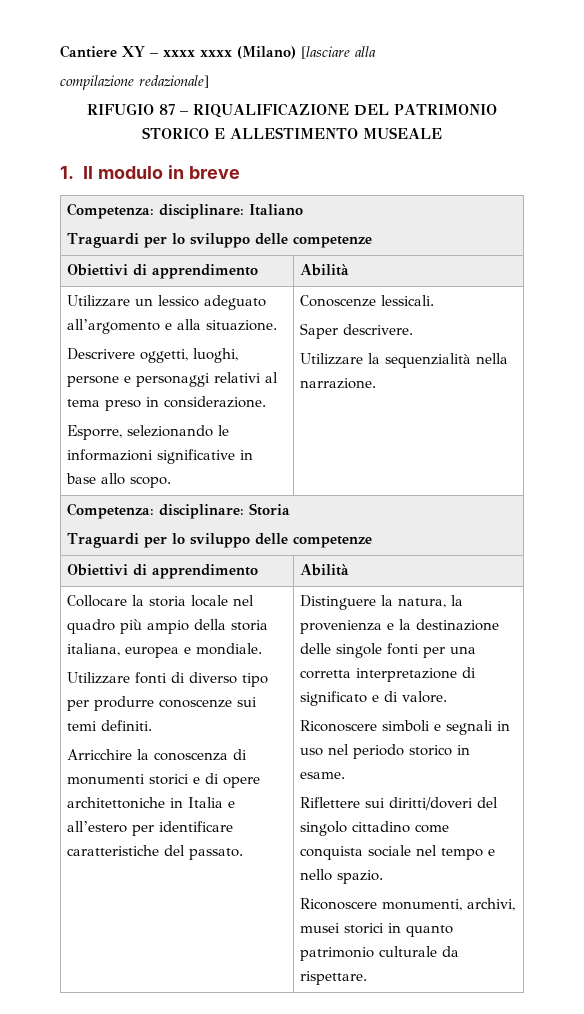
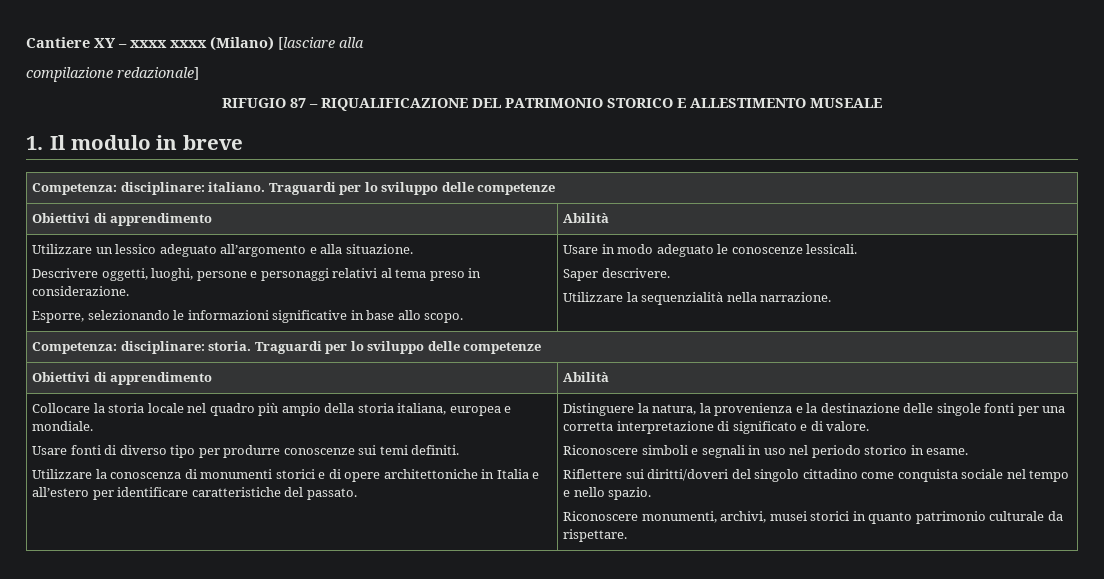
- Competenza: disciplinare: Italiano
- Traguardi per lo sviluppo delle competenze
+ Competenza: disciplinare: italiano. Traguardi per lo sviluppo delle competenze
- Conoscenze lessicali.
+ Usare in modo adeguato le conoscenze lessicali.
- Competenza: disciplinare: Storia
- Traguardi per lo sviluppo delle competenze
+ Competenza: disciplinare: storia. Traguardi per lo sviluppo delle competenze
- Utilizzare fonti di diverso tipo per produrre conoscenze sui temi definiti.
+ Usare fonti di diverso tipo per produrre conoscenze sui temi definiti.
- Arricchire la conoscenza di monumenti storici e di opere architettoniche in Italia e all’estero per identificare caratteristiche del passato.
+ Utilizzare la conoscenza di monumenti storici e di opere architettoniche in Italia e all’estero per identificare caratteristiche del passato.

